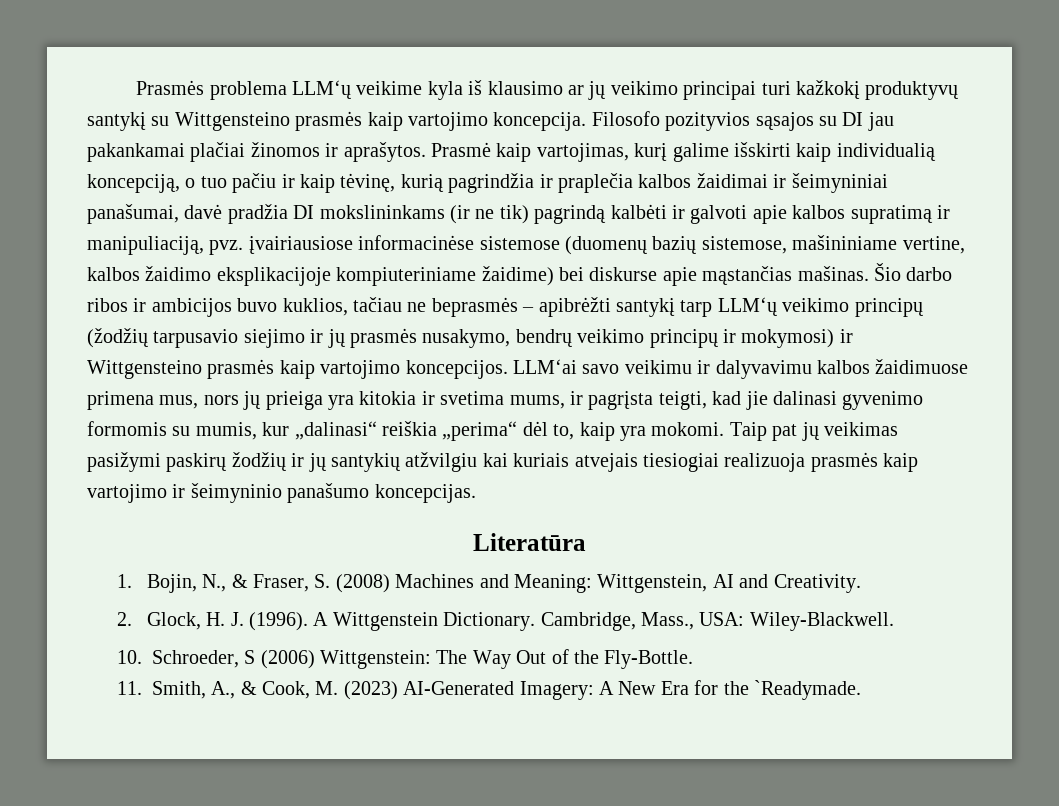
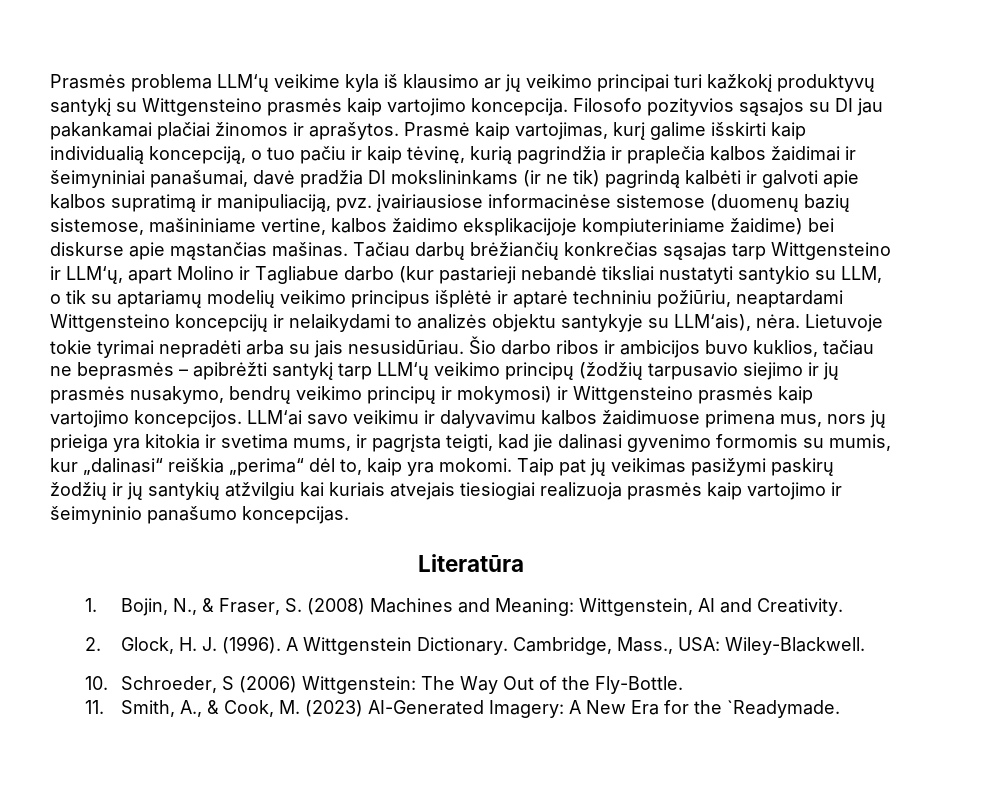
+ Tačiau darbų brėžiančių konkrečias sąsajas tarp Wittgensteino ir LLM‘ų, apart Molino ir Tagliabue darbo (kur pastarieji nebandė tiksliai nustatyti santykio su LLM, o tik su aptariamų modelių veikimo principus išplėtė ir aptarė techniniu požiūriu, neaptardami Wittgensteino koncepcijų ir nelaikydami to analizės objektu santykyje su LLM‘ais), nėra. Lietuvoje tokie tyrimai nepradėti arba su jais nesusidūriau.

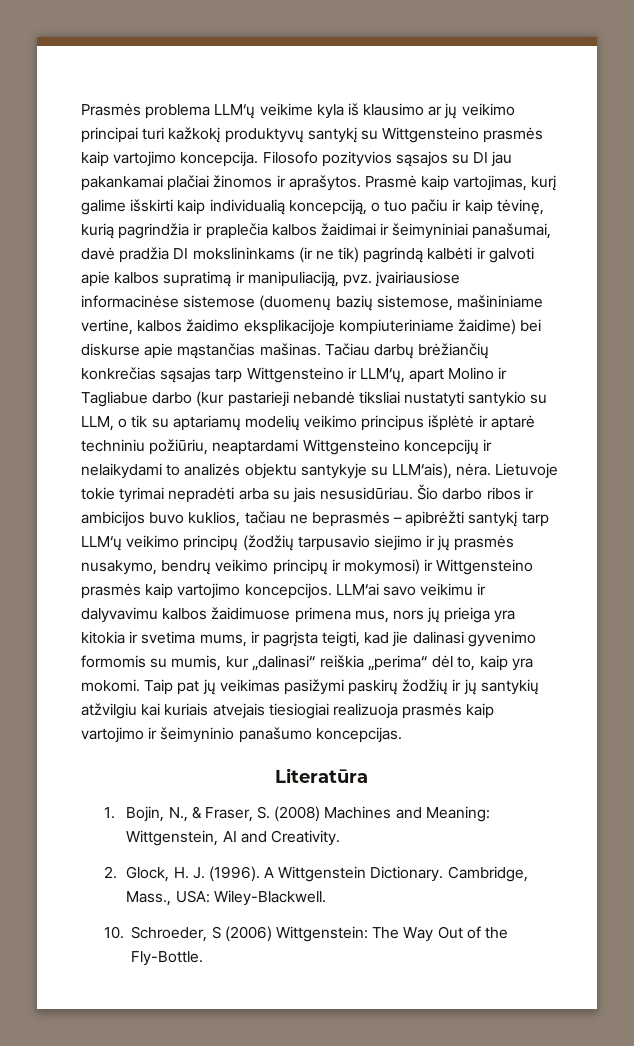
- 11. Smith, A., & Cook, M. (2023) AI-Generated Imagery: A New Era for the `Readymade.

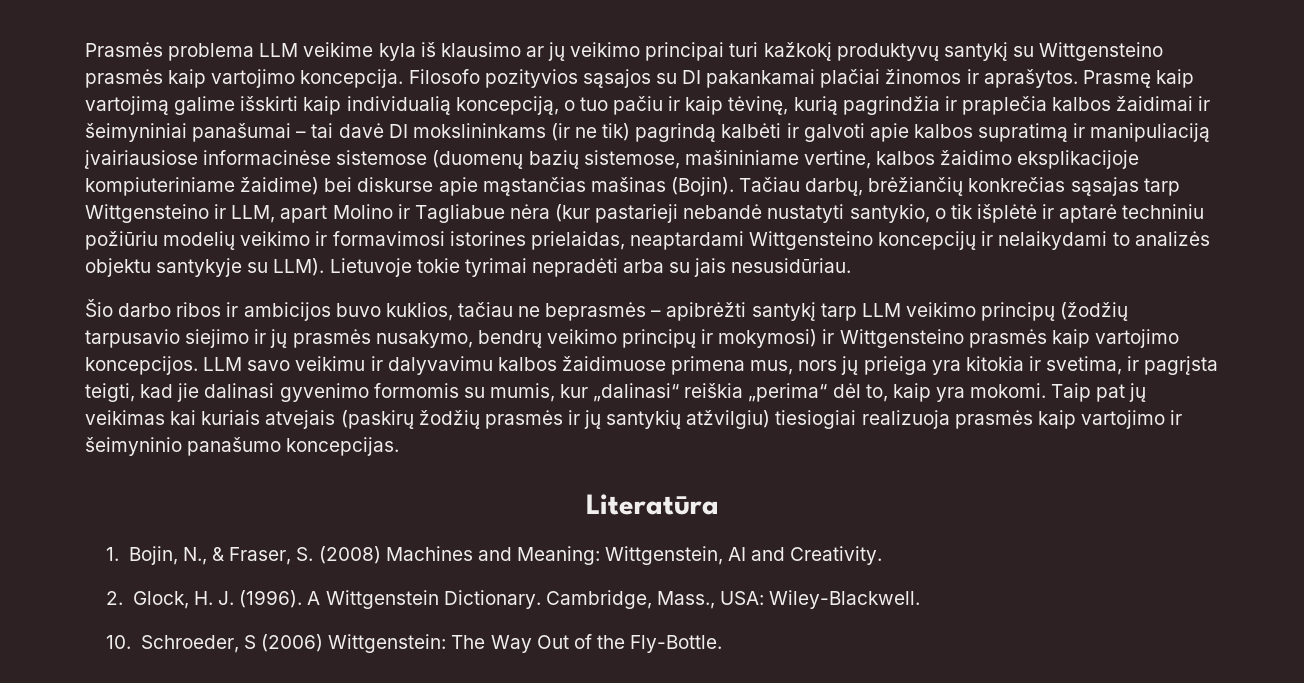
- Prasmės problema LLM‘ų veikime kyla iš klausimo ar jų veikimo principai turi kažkokį produktyvų santykį su Wittgensteino prasmės kaip vartojimo koncepcija.
+ Prasmės problema LLM veikime kyla iš klausimo ar jų veikimo principai turi kažkokį produktyvų santykį su Wittgensteino prasmės kaip vartojimo koncepcija.
- Filosofo pozityvios sąsajos su DI jau pakankamai plačiai žinomos ir aprašytos.
+ Filosofo pozityvios sąsajos su DI pakankamai plačiai žinomos ir aprašytos.
- Prasmė kaip vartojimas, kurį galime išskirti kaip individualią koncepciją, o tuo pačiu ir kaip tėvinę, kurią pagrindžia ir praplečia kalbos žaidimai ir šeimyniniai panašumai, davė pradžia DI mokslininkams (ir ne tik) pagrindą kalbėti ir galvoti apie kalbos supratimą ir manipuliaciją, pvz. įvairiausiose informacinėse sistemose (duomenų bazių sistemose, mašininiame vertine, kalbos žaidimo eksplikacijoje kompiuteriniame žaidime) bei diskurse apie mąstančias mašinas. Tačiau darbų brėžiančių konkrečias sąsajas tarp Wittgensteino ir LLM‘ų, apart Molino ir Tagliabue darbo (kur pastarieji nebandė tiksliai nustatyti santykio su LLM, o tik su aptariamų modelių veikimo principus išplėtė ir aptarė techniniu požiūriu, neaptardami Wittgensteino koncepcijų ir nelaikydami to analizės objektu santykyje su LLM‘ais), nėra.
+ Prasmę kaip vartojimą galime išskirti kaip individualią koncepciją, o tuo pačiu ir kaip tėvinę, kurią pagrindžia ir praplečia kalbos žaidimai ir šeimyniniai panašumai – tai davė DI mokslininkams (ir ne tik) pagrindą kalbėti ir galvoti apie kalbos supratimą ir manipuliaciją įvairiausiose informacinėse sistemose (duomenų bazių sistemose, mašininiame vertine, kalbos žaidimo eksplikacijoje kompiuteriniame žaidime) bei diskurse apie mąstančias mašinas (Bojin). Tačiau darbų, brėžiančių konkrečias sąsajas tarp Wittgensteino ir LLM, apart Molino ir Tagliabue nėra (kur pastarieji nebandė nustatyti santykio, o tik išplėtė ir aptarė techniniu požiūriu modelių veikimo ir formavimosi istorines prielaidas, neaptardami Wittgensteino koncepcijų ir nelaikydami to analizės objektu santykyje su LLM).
- Lietuvoje tokie tyrimai nepradėti arba su jais nesusidūriau. Šio darbo ribos ir ambicijos buvo kuklios, tačiau ne beprasmės – apibrėžti santykį tarp LLM‘ų veikimo principų (žodžių tarpusavio siejimo ir jų prasmės nusakymo, bendrų veikimo principų ir mokymosi) ir Wittgensteino prasmės kaip vartojimo koncepcijos.
+ Lietuvoje tokie tyrimai nepradėti arba su jais nesusidūriau.
+ Šio darbo ribos ir ambicijos buvo kuklios, tačiau ne beprasmės – apibrėžti santykį tarp LLM veikimo principų (žodžių tarpusavio siejimo ir jų prasmės nusakymo, bendrų veikimo principų ir mokymosi) ir Wittgensteino prasmės kaip vartojimo koncepcijos.
- LLM‘ai savo veikimu ir dalyvavimu kalbos žaidimuose primena mus, nors jų prieiga yra kitokia ir svetima mums, ir pagrįsta teigti, kad jie dalinasi gyvenimo formomis su mumis, kur „dalinasi“ reiškia „perima“ dėl to, kaip yra mokomi.
+ LLM savo veikimu ir dalyvavimu kalbos žaidimuose primena mus, nors jų prieiga yra kitokia ir svetima, ir pagrįsta teigti, kad jie dalinasi gyvenimo formomis su mumis, kur „dalinasi“ reiškia „perima“ dėl to, kaip yra mokomi.
- Taip pat jų veikimas pasižymi paskirų žodžių ir jų santykių atžvilgiu kai kuriais atvejais tiesiogiai realizuoja prasmės kaip vartojimo ir šeimyninio panašumo koncepcijas.
+ Taip pat jų veikimas kai kuriais atvejais (paskirų žodžių prasmės ir jų santykių atžvilgiu) tiesiogiai realizuoja prasmės kaip vartojimo ir šeimyninio panašumo koncepcijas.

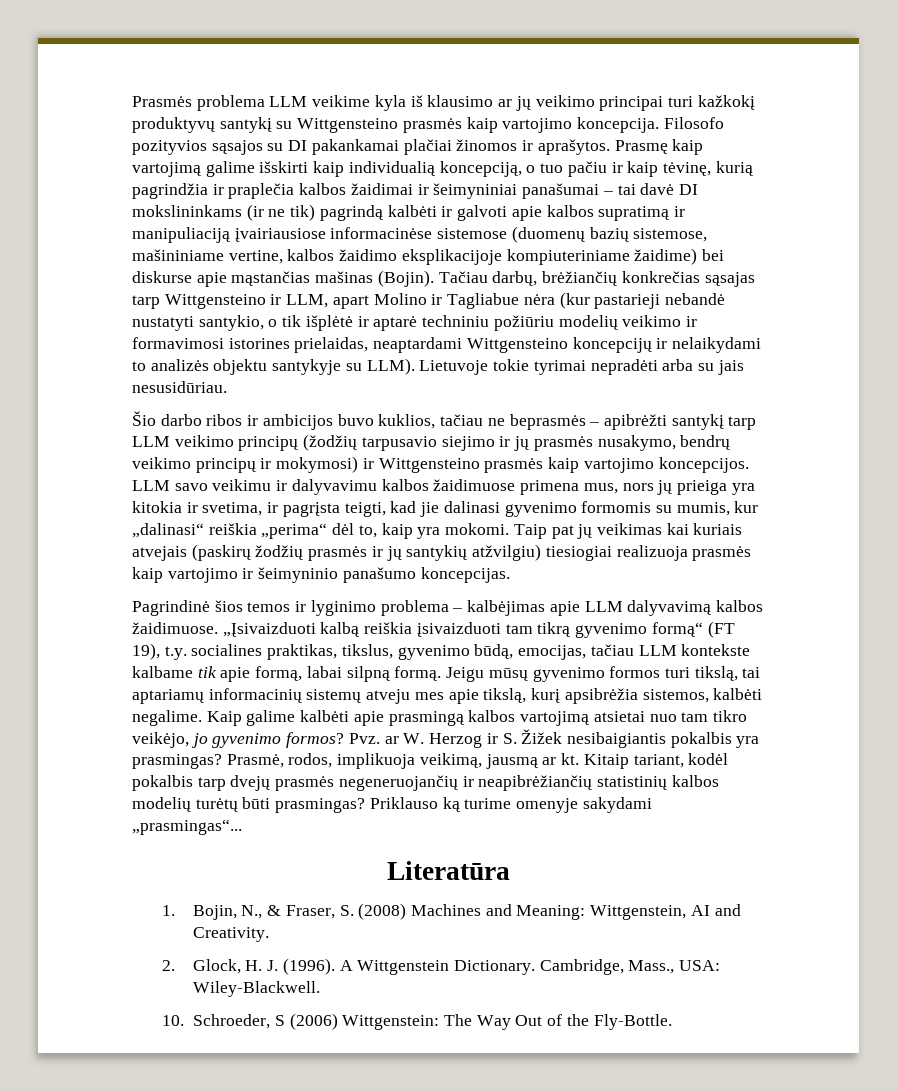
+ Pagrindinė šios temos ir lyginimo problema – kalbėjimas apie LLM dalyvavimą kalbos žaidimuose. „Įsivaizduoti kalbą reiškia įsivaizduoti tam tikrą gyvenimo formą“ (FT 19), t.y. socialines praktikas, tikslus, gyvenimo būdą, emocijas, tačiau LLM kontekste kalbame tik apie formą, labai silpną formą. Jeigu mūsų gyvenimo formos turi tikslą, tai aptariamų informacinių sistemų atveju mes apie tikslą, kurį apsibrėžia sistemos, kalbėti negalime. Kaip galime kalbėti apie prasmingą kalbos vartojimą atsietai nuo tam tikro veikėjo, jo gyvenimo formos? Pvz. ar W. Herzog ir S. Žižek nesibaigiantis pokalbis yra prasmingas? Prasmė, rodos, implikuoja veikimą, jausmą ar kt. Kitaip tariant, kodėl pokalbis tarp dvejų prasmės negeneruojančių ir neapibrėžiančių statistinių kalbos modelių turėtų būti prasmingas? Priklauso ką turime omenyje sakydami „prasmingas“...

